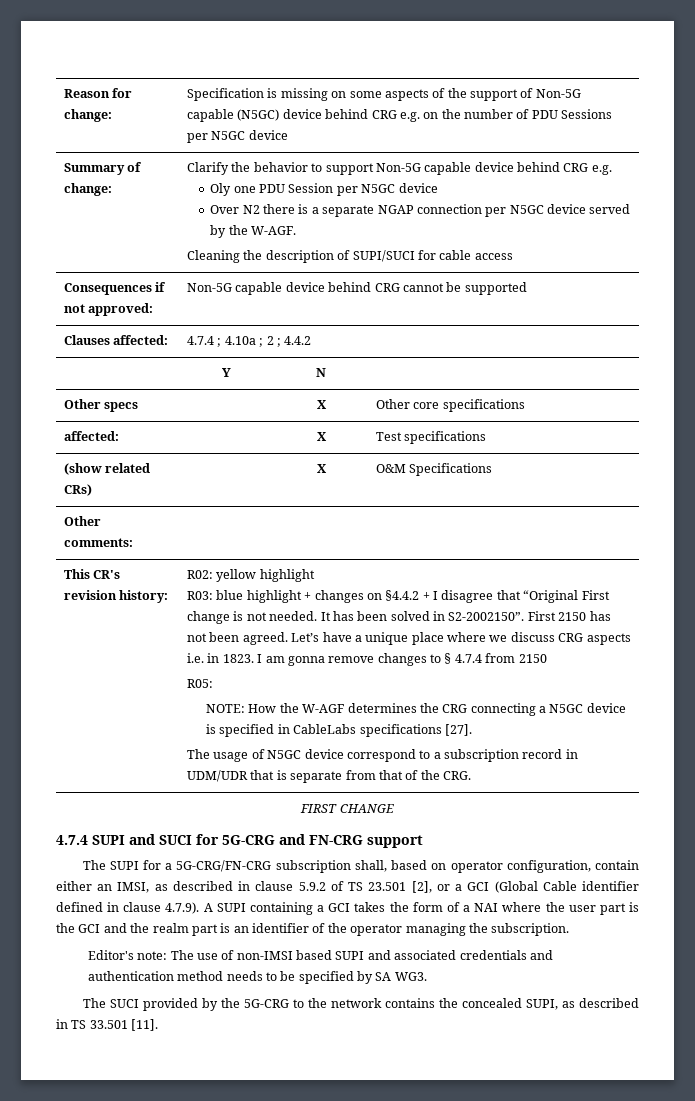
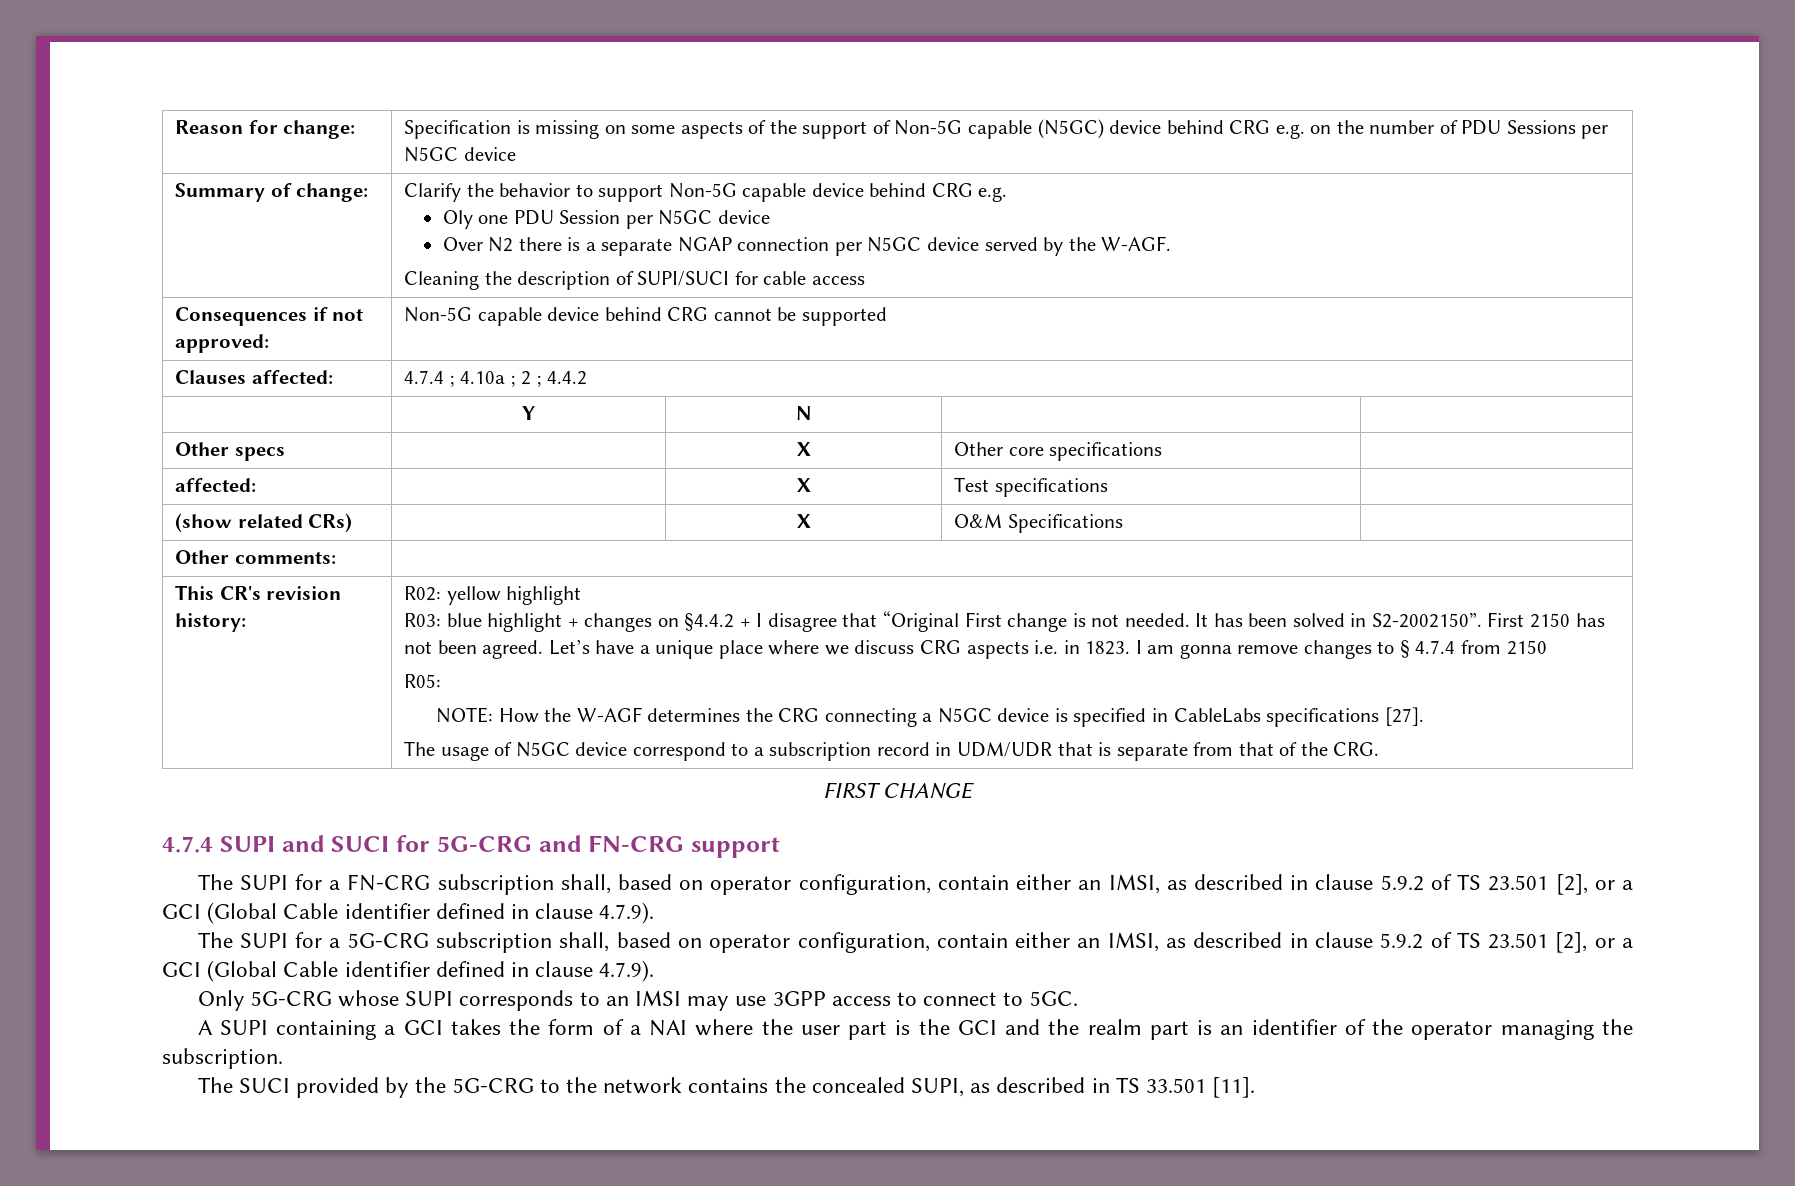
- The SUPI for a 5G-CRG/FN-CRG subscription shall, based on operator configuration, contain either an IMSI, as described in clause 5.9.2 of TS 23.501 [2], or a GCI (Global Cable identifier defined in clause 4.7.9). A SUPI containing a GCI takes the form of a NAI where the user part is the GCI and the realm part is an identifier of the operator managing the subscription.
+ The SUPI for a FN-CRG subscription shall, based on operator configuration, contain either an IMSI, as described in clause 5.9.2 of TS 23.501 [2], or a GCI (Global Cable identifier defined in clause 4.7.9).
+ The SUPI for a 5G-CRG subscription shall, based on operator configuration, contain either an IMSI, as described in clause 5.9.2 of TS 23.501 [2], or a GCI (Global Cable identifier defined in clause 4.7.9).
+ Only 5G-CRG whose SUPI corresponds to an IMSI may use 3GPP access to connect to 5GC.
+ A SUPI containing a GCI takes the form of a NAI where the user part is the GCI and the realm part is an identifier of the operator managing the subscription.
- Editor's note: The use of non-IMSI based SUPI and associated credentials and authentication method needs to be specified by SA WG3.

